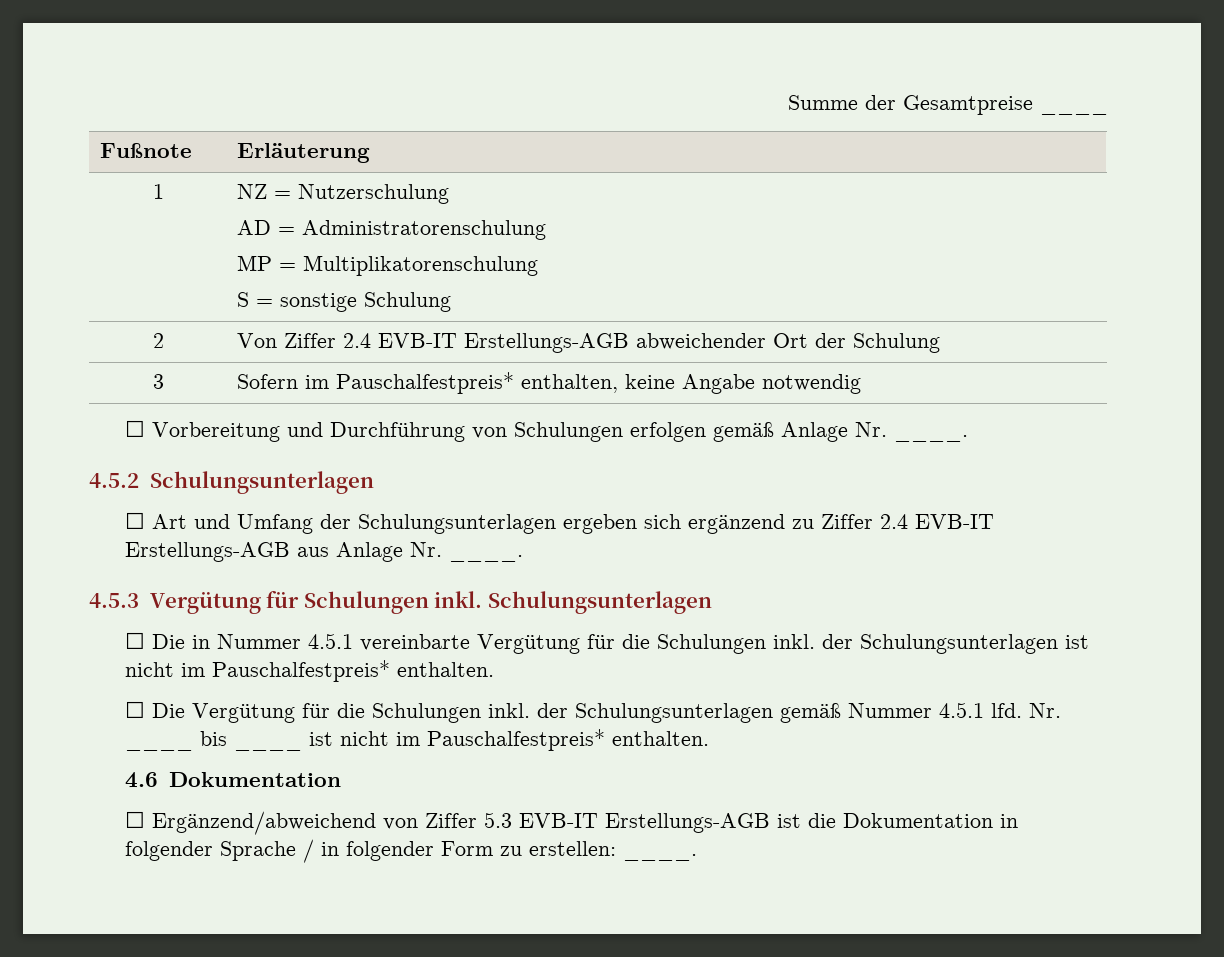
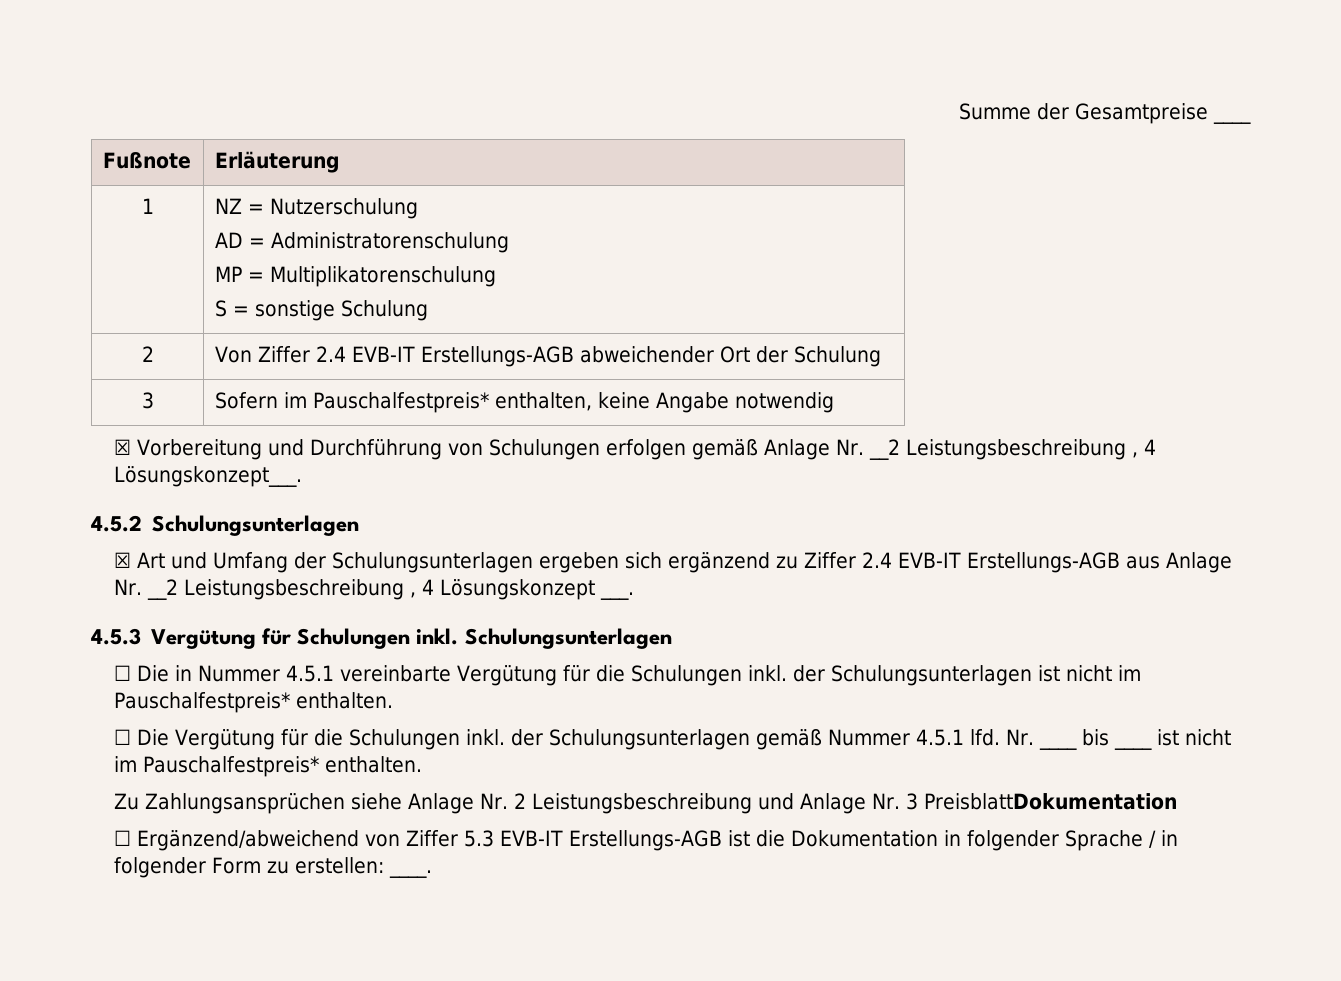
- ☐ Vorbereitung und Durchführung von Schulungen erfolgen gemäß Anlage Nr. ____.
+ ☒ Vorbereitung und Durchführung von Schulungen erfolgen gemäß Anlage Nr. __2 Leistungsbeschreibung , 4 Lösungskonzept___.
- ☐ Art und Umfang der Schulungsunterlagen ergeben sich ergänzend zu Ziffer 2.4 EVB-IT Erstellungs-AGB aus Anlage Nr. ____.
+ ☒ Art und Umfang der Schulungsunterlagen ergeben sich ergänzend zu Ziffer 2.4 EVB-IT Erstellungs-AGB aus Anlage Nr. __2 Leistungsbeschreibung , 4 Lösungskonzept ___.
- 4.6 Dokumentation
+ Zu Zahlungsansprüchen siehe Anlage Nr. 2 Leistungsbeschreibung und Anlage Nr. 3 PreisblattDokumentation

